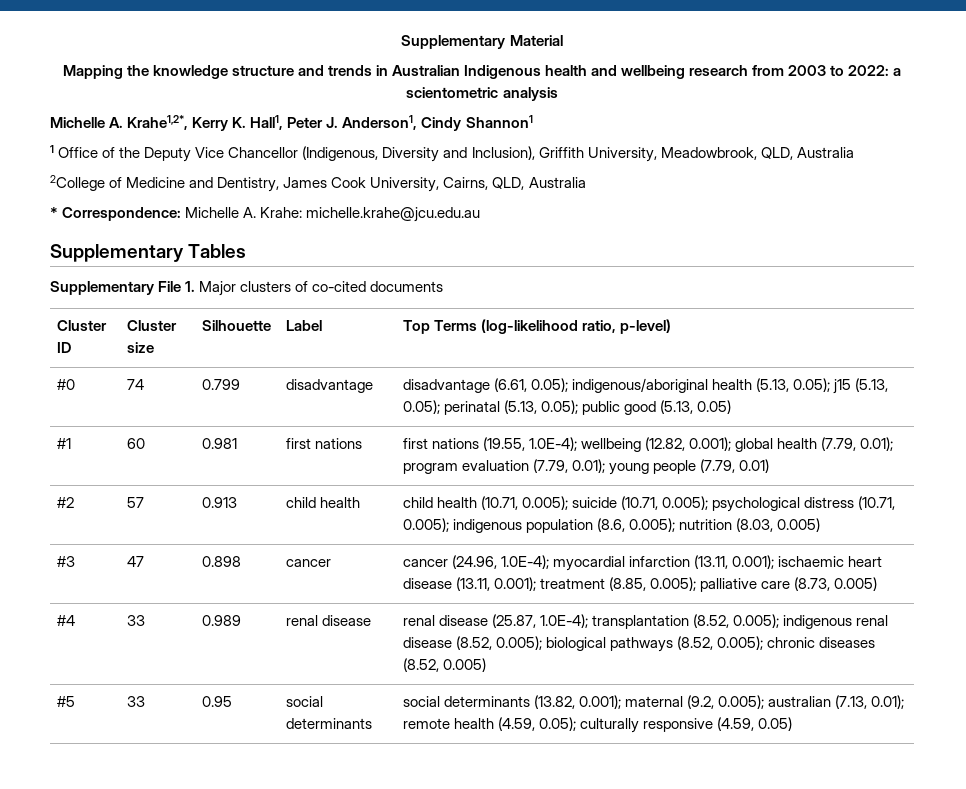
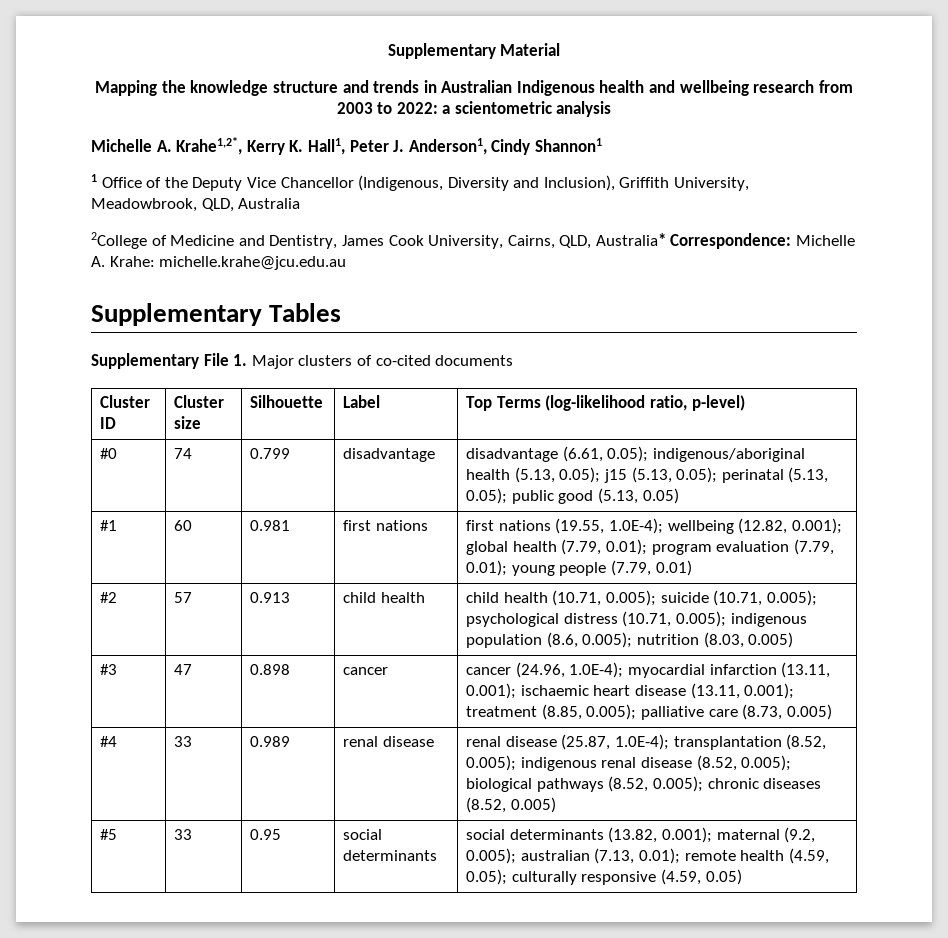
- 2College of Medicine and Dentistry, James Cook University, Cairns, QLD, Australia
- * Correspondence: Michelle A. Krahe: michelle.krahe@jcu.edu.au
+ 2College of Medicine and Dentistry, James Cook University, Cairns, QLD, Australia* Correspondence: Michelle A. Krahe: michelle.krahe@jcu.edu.au

